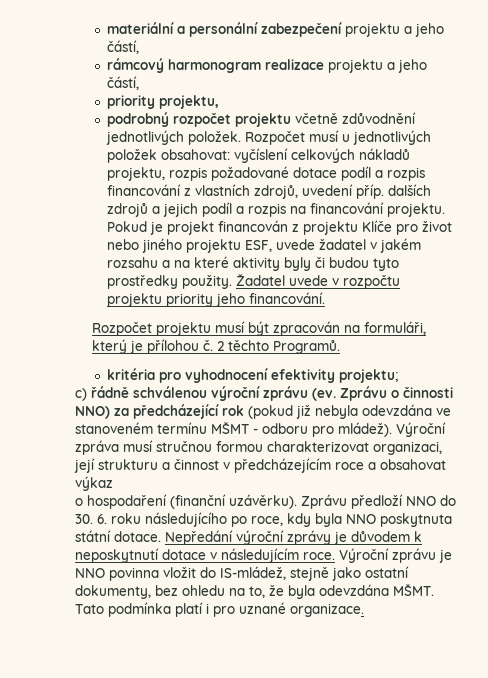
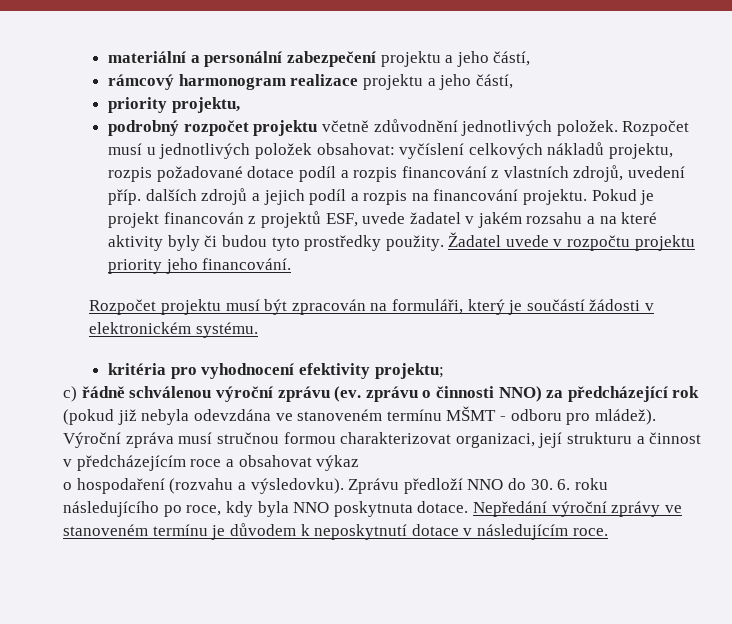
- Pokud je projekt financován z projektu Klíče pro život nebo jiného projektu ESF, uvede žadatel v jakém rozsahu a na které aktivity byly či budou tyto prostředky použity.
+ Pokud je projekt financován z projektů ESF, uvede žadatel v jakém rozsahu a na které aktivity byly či budou tyto prostředky použity.
- Rozpočet projektu musí být zpracován na formuláři, který je přílohou č. 2 těchto Programů.
+ Rozpočet projektu musí být zpracován na formuláři, který je součástí žádosti v elektronickém systému.
- c) řádně schválenou výroční zprávu (ev. Zprávu o činnosti NNO) za předcházející rok (pokud již nebyla odevzdána ve stanoveném termínu MŠMT - odboru pro mládež).
+ c) řádně schválenou výroční zprávu (ev. zprávu o činnosti NNO) za předcházející rok (pokud již nebyla odevzdána ve stanoveném termínu MŠMT - odboru pro mládež).
- o hospodaření (finanční uzávěrku).
+ o hospodaření (rozvahu a výsledovku).
- Zprávu předloží NNO do 30. 6. roku následujícího po roce, kdy byla NNO poskytnuta státní dotace.
+ Zprávu předloží NNO do 30. 6. roku následujícího po roce, kdy byla NNO poskytnuta dotace.
- Nepředání výroční zprávy je důvodem k neposkytnutí dotace v následujícím roce. Výroční zprávu je NNO povinna vložit do IS-mládež, stejně jako ostatní dokumenty, bez ohledu na to, že byla odevzdána MŠMT. Tato podmínka platí i pro uznané organizace.
+ Nepředání výroční zprávy ve stanoveném termínu je důvodem k neposkytnutí dotace v následujícím roce.

